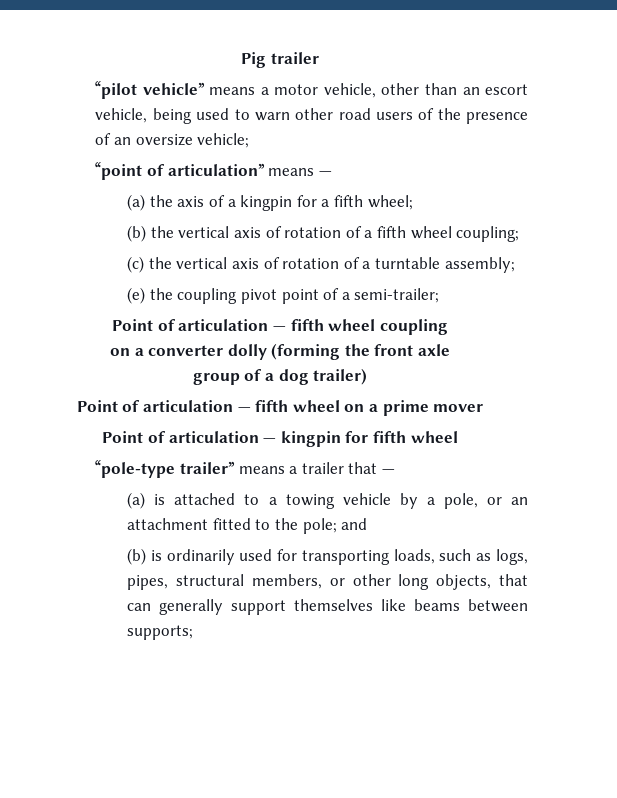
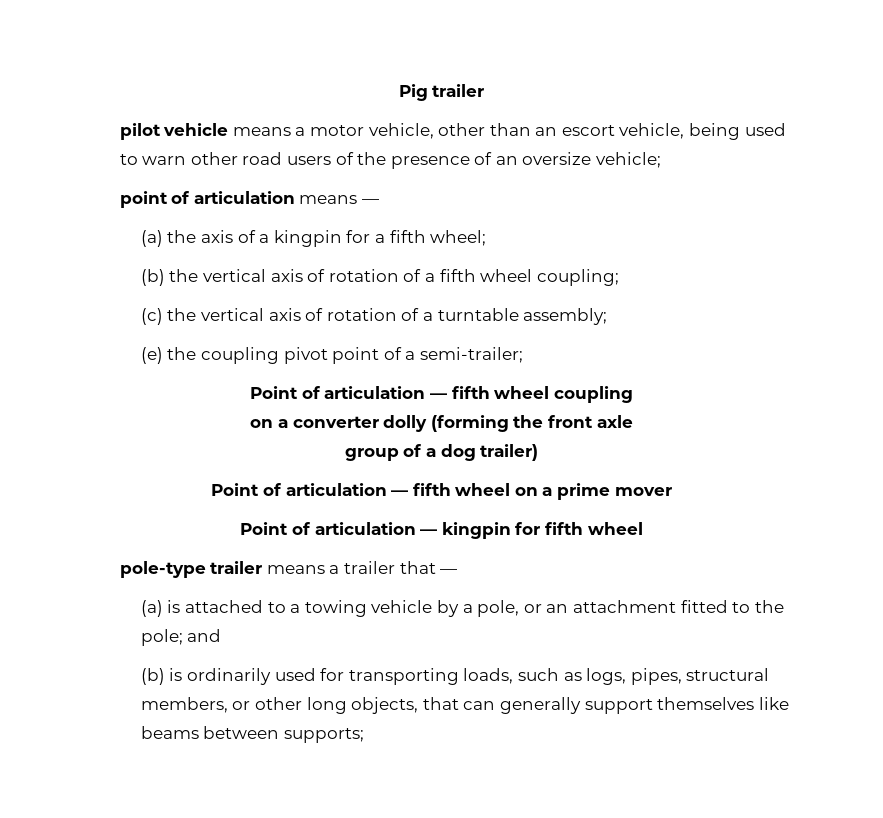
- “pilot vehicle” means a motor vehicle, other than an escort vehicle, being used to warn other road users of the presence of an oversize vehicle;
+ pilot vehicle means a motor vehicle, other than an escort vehicle, being used to warn other road users of the presence of an oversize vehicle;
- “point of articulation” means —
+ point of articulation means —
- “pole-type trailer” means a trailer that —
+ pole-type trailer means a trailer that —

